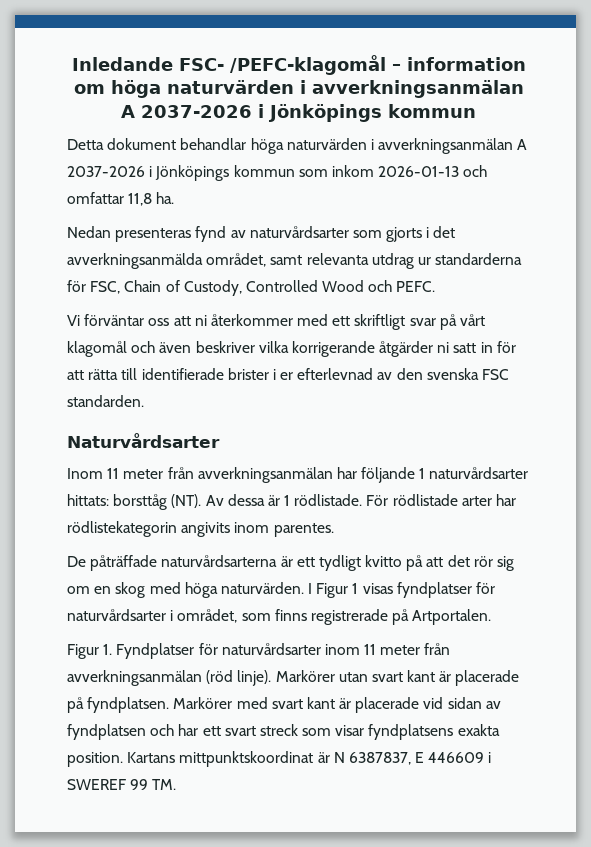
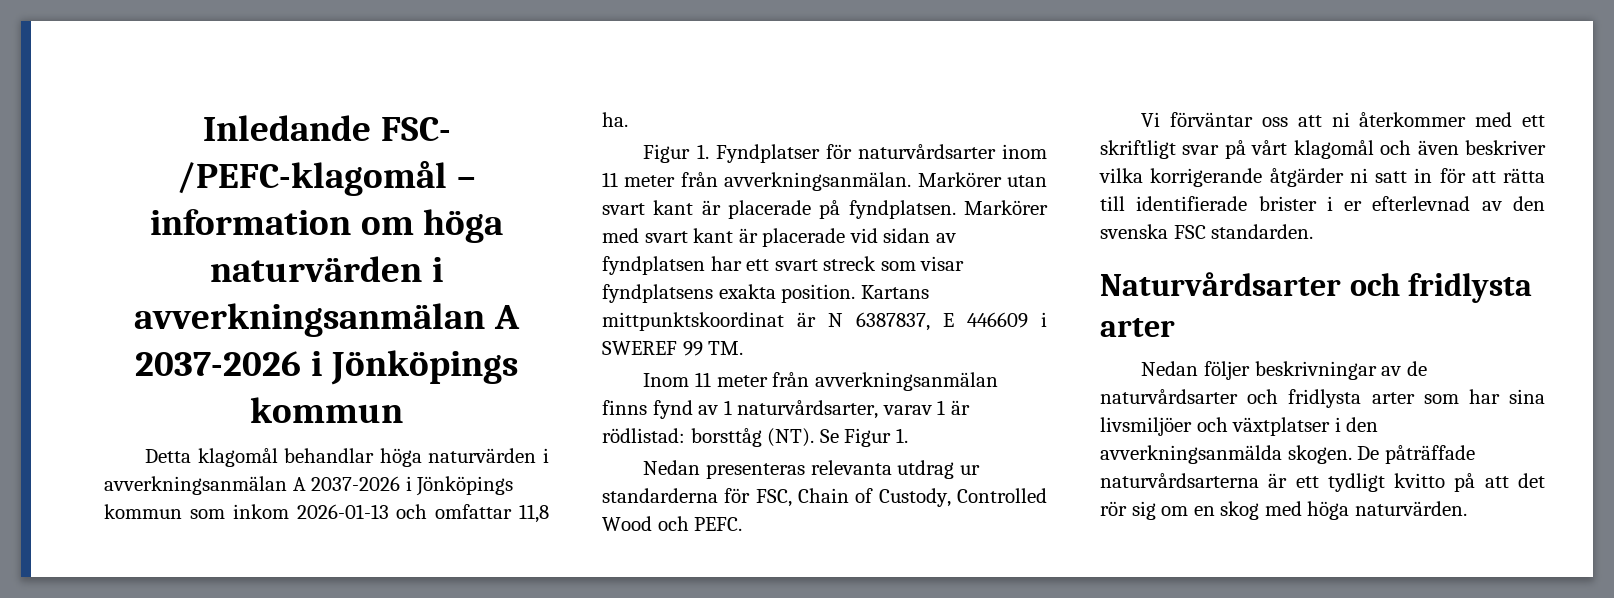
- Detta dokument behandlar höga naturvärden i avverkningsanmälan A 2037-2026 i Jönköpings kommun som inkom 2026-01-13 och omfattar 11,8 ha.
+ Detta klagomål behandlar höga naturvärden i avverkningsanmälan A 2037-2026 i Jönköpings kommun som inkom 2026-01-13 och omfattar 11,8 ha.
- Nedan presenteras fynd av naturvårdsarter som gjorts i det avverkningsanmälda området, samt relevanta utdrag ur standarderna för FSC, Chain of Custody, Controlled Wood och PEFC.
+ Figur 1. Fyndplatser för naturvårdsarter inom 11 meter från avverkningsanmälan. Markörer utan svart kant är placerade på fyndplatsen. Markörer med svart kant är placerade vid sidan av fyndplatsen har ett svart streck som visar fyndplatsens exakta position. Kartans mittpunktskoordinat är N 6387837, E 446609 i SWEREF 99 TM.
+ Inom 11 meter från avverkningsanmälan finns fynd av 1 naturvårdsarter, varav 1 är rödlistad: borsttåg (NT). Se Figur 1.
+ Nedan presenteras relevanta utdrag ur standarderna för FSC, Chain of Custody, Controlled Wood och PEFC.
- Naturvårdsarter
- Inom 11 meter från avverkningsanmälan har följande 1 naturvårdsarter hittats: borsttåg (NT). Av dessa är 1 rödlistade. För rödlistade arter har rödlistekategorin angivits inom parentes.
- De påträffade naturvårdsarterna är ett tydligt kvitto på att det rör sig om en skog med höga naturvärden. I Figur 1 visas fyndplatser för naturvårdsarter i området, som finns registrerade på Artportalen.
- Figur 1. Fyndplatser för naturvårdsarter inom 11 meter från avverkningsanmälan (röd linje). Markörer utan svart kant är placerade på fyndplatsen. Markörer med svart kant är placerade vid sidan av fyndplatsen och har ett svart streck som visar fyndplatsens exakta position. Kartans mittpunktskoordinat är N 6387837, E 446609 i SWEREF 99 TM.
+ Naturvårdsarter och fridlysta arter
+ Nedan följer beskrivningar av de naturvårdsarter och fridlysta arter som har sina livsmiljöer och växtplatser i den avverkningsanmälda skogen. De påträffade naturvårdsarterna är ett tydligt kvitto på att det rör sig om en skog med höga naturvärden.

